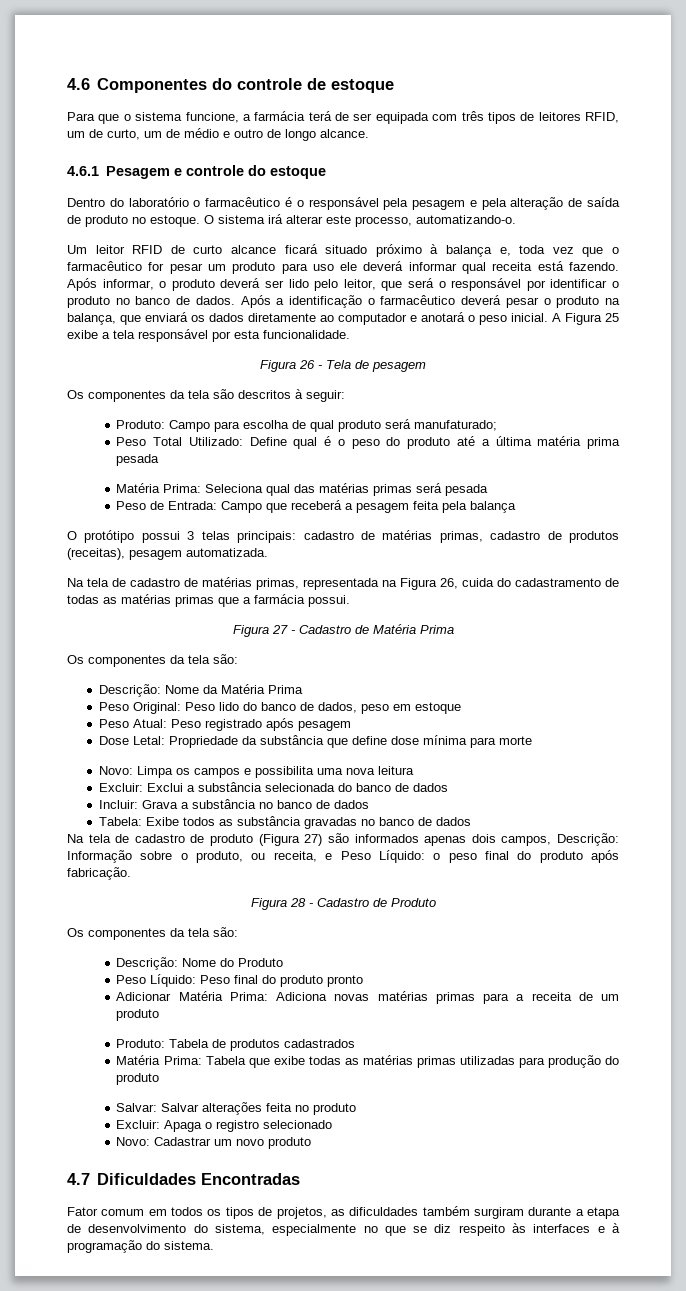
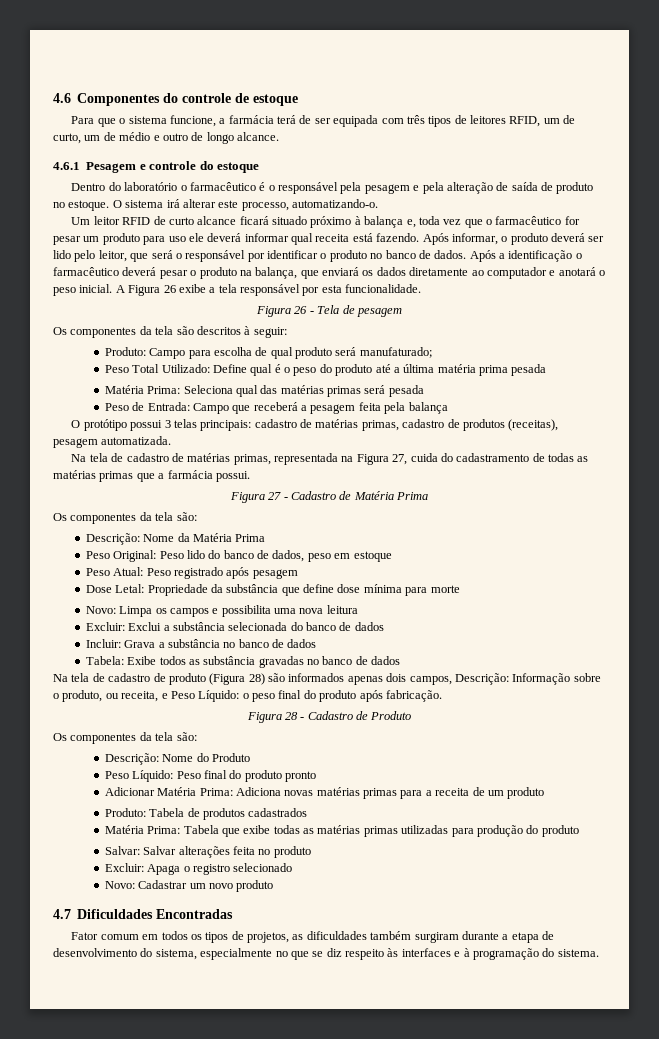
- A Figura 25 exibe a tela responsável por esta funcionalidade.
+ A Figura 26 exibe a tela responsável por esta funcionalidade.
- Na tela de cadastro de matérias primas, representada na Figura 26, cuida do cadastramento de todas as matérias primas que a farmácia possui.
+ Na tela de cadastro de matérias primas, representada na Figura 27, cuida do cadastramento de todas as matérias primas que a farmácia possui.
- Na tela de cadastro de produto (Figura 27) são informados apenas dois campos, Descrição: Informação sobre o produto, ou receita, e Peso Líquido: o peso final do produto após fabricação.
+ Na tela de cadastro de produto (Figura 28) são informados apenas dois campos, Descrição: Informação sobre o produto, ou receita, e Peso Líquido: o peso final do produto após fabricação.

